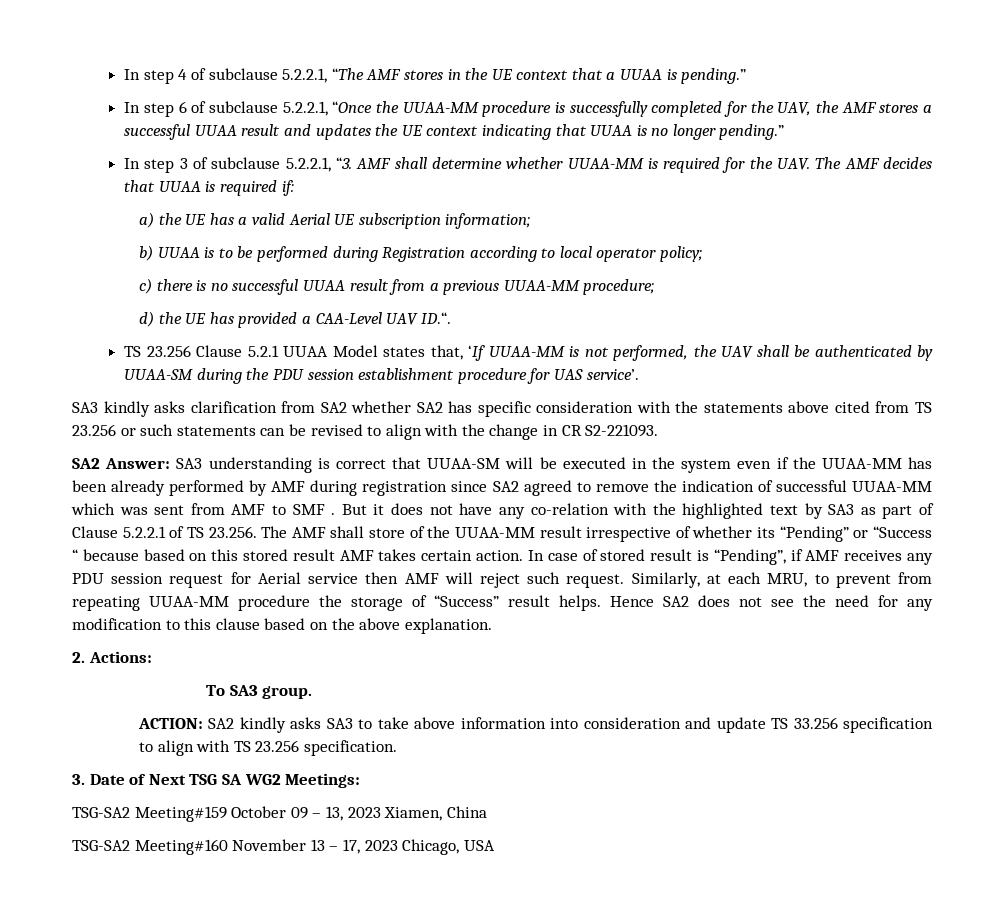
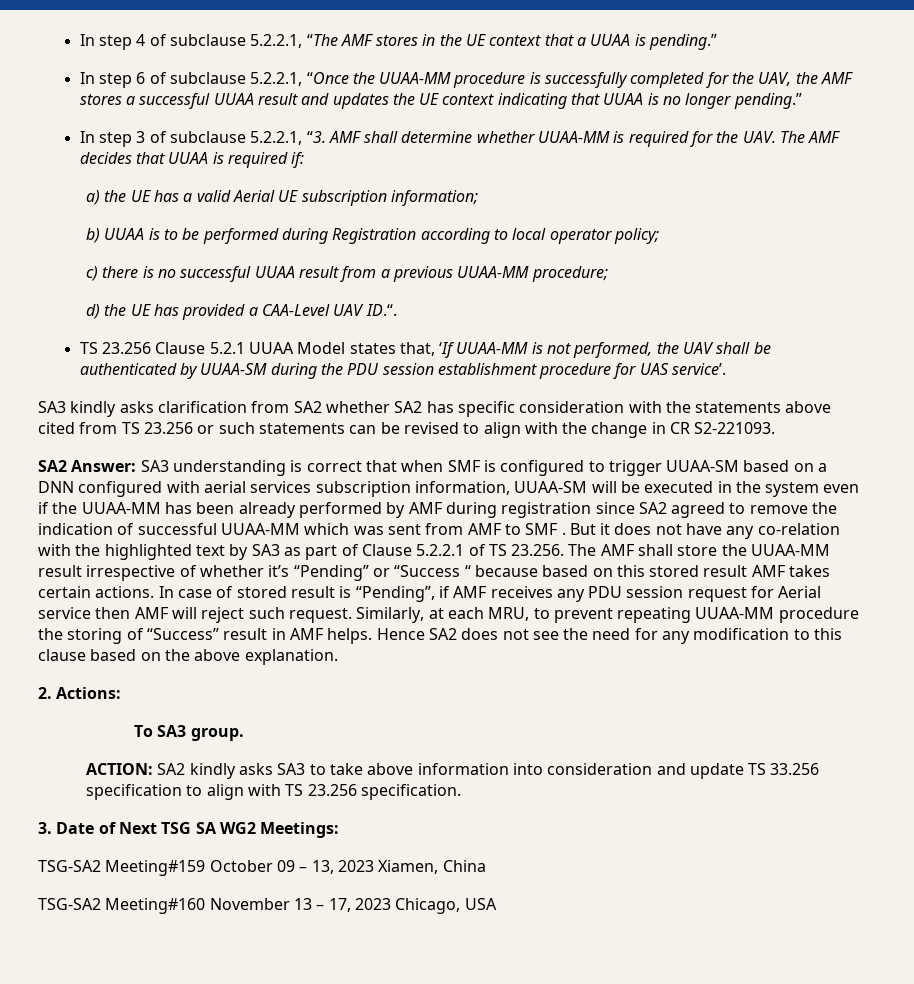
- SA2 Answer: SA3 understanding is correct that UUAA-SM will be executed in the system even if the UUAA-MM has been already performed by AMF during registration since SA2 agreed to remove the indication of successful UUAA-MM which was sent from AMF to SMF .
+ SA2 Answer: SA3 understanding is correct that when SMF is configured to trigger UUAA-SM based on a DNN configured with aerial services subscription information, UUAA-SM will be executed in the system even if the UUAA-MM has been already performed by AMF during registration since SA2 agreed to remove the indication of successful UUAA-MM which was sent from AMF to SMF .
- But it does not have any co-relation with the highlighted text by SA3 as part of Clause 5.2.2.1 of TS 23.256. The AMF shall store of the UUAA-MM result irrespective of whether its “Pending” or “Success “ because based on this stored result AMF takes certain action.
+ But it does not have any co-relation with the highlighted text by SA3 as part of Clause 5.2.2.1 of TS 23.256. The AMF shall store the UUAA-MM result irrespective of whether it’s “Pending” or “Success “ because based on this stored result AMF takes certain actions.
- Similarly, at each MRU, to prevent from repeating UUAA-MM procedure the storage of “Success” result helps.
+ Similarly, at each MRU, to prevent repeating UUAA-MM procedure the storing of “Success” result in AMF helps.

